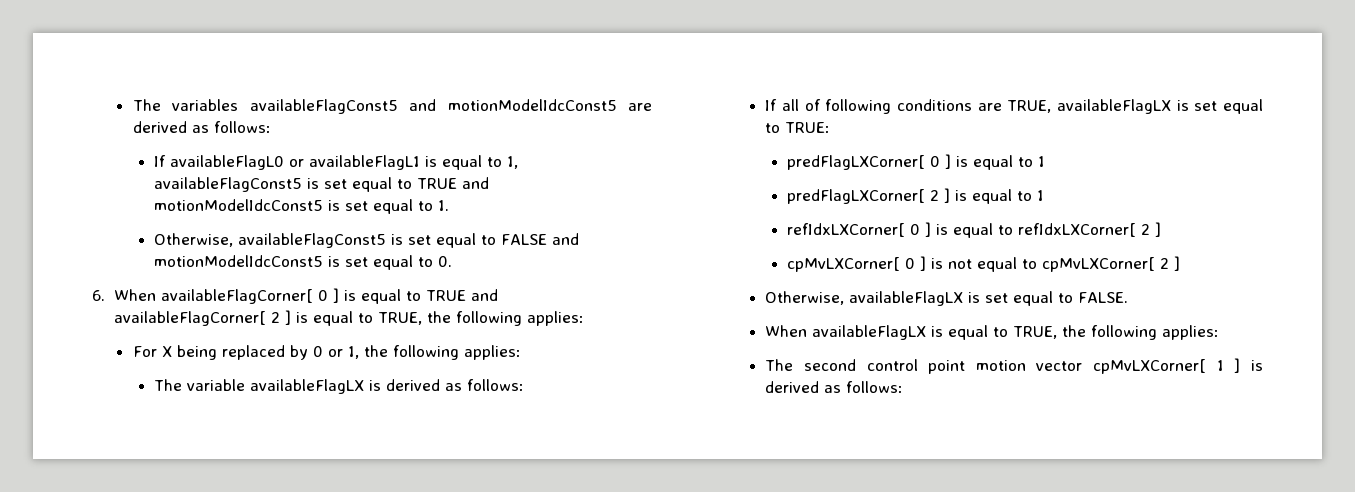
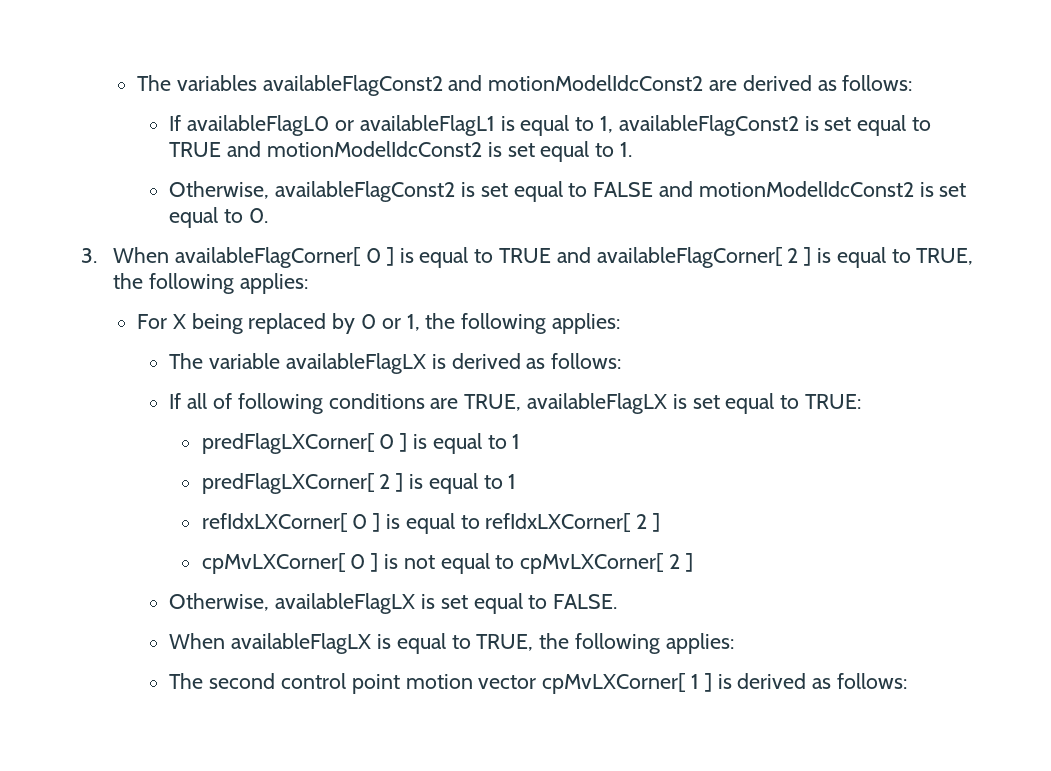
- The variables availableFlagConst5 and motionModelIdcConst5 are derived as follows:
+ The variables availableFlagConst2 and motionModelIdcConst2 are derived as follows:
- If availableFlagL0 or availableFlagL1 is equal to 1, availableFlagConst5 is set equal to TRUE and motionModelIdcConst5 is set equal to 1.
+ If availableFlagL0 or availableFlagL1 is equal to 1, availableFlagConst2 is set equal to TRUE and motionModelIdcConst2 is set equal to 1.
- Otherwise, availableFlagConst5 is set equal to FALSE and motionModelIdcConst5 is set equal to 0.
+ Otherwise, availableFlagConst2 is set equal to FALSE and motionModelIdcConst2 is set equal to 0.
- 6. When availableFlagCorner[ 0 ] is equal to TRUE and availableFlagCorner[ 2 ] is equal to TRUE, the following applies:
+ 3. When availableFlagCorner[ 0 ] is equal to TRUE and availableFlagCorner[ 2 ] is equal to TRUE, the following applies:

